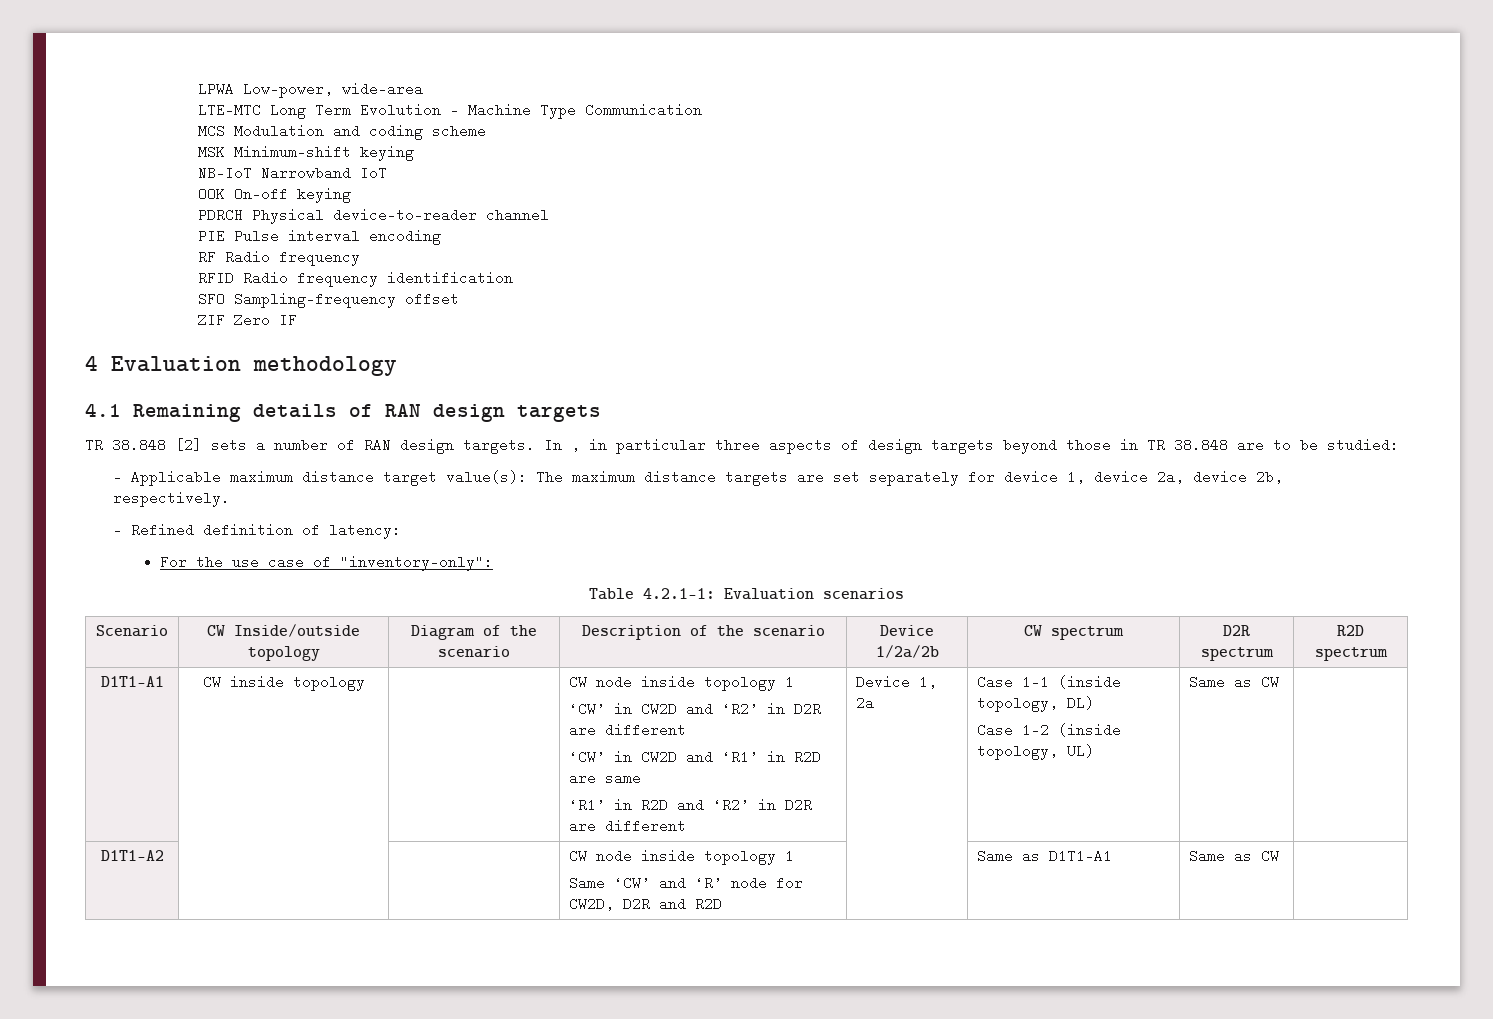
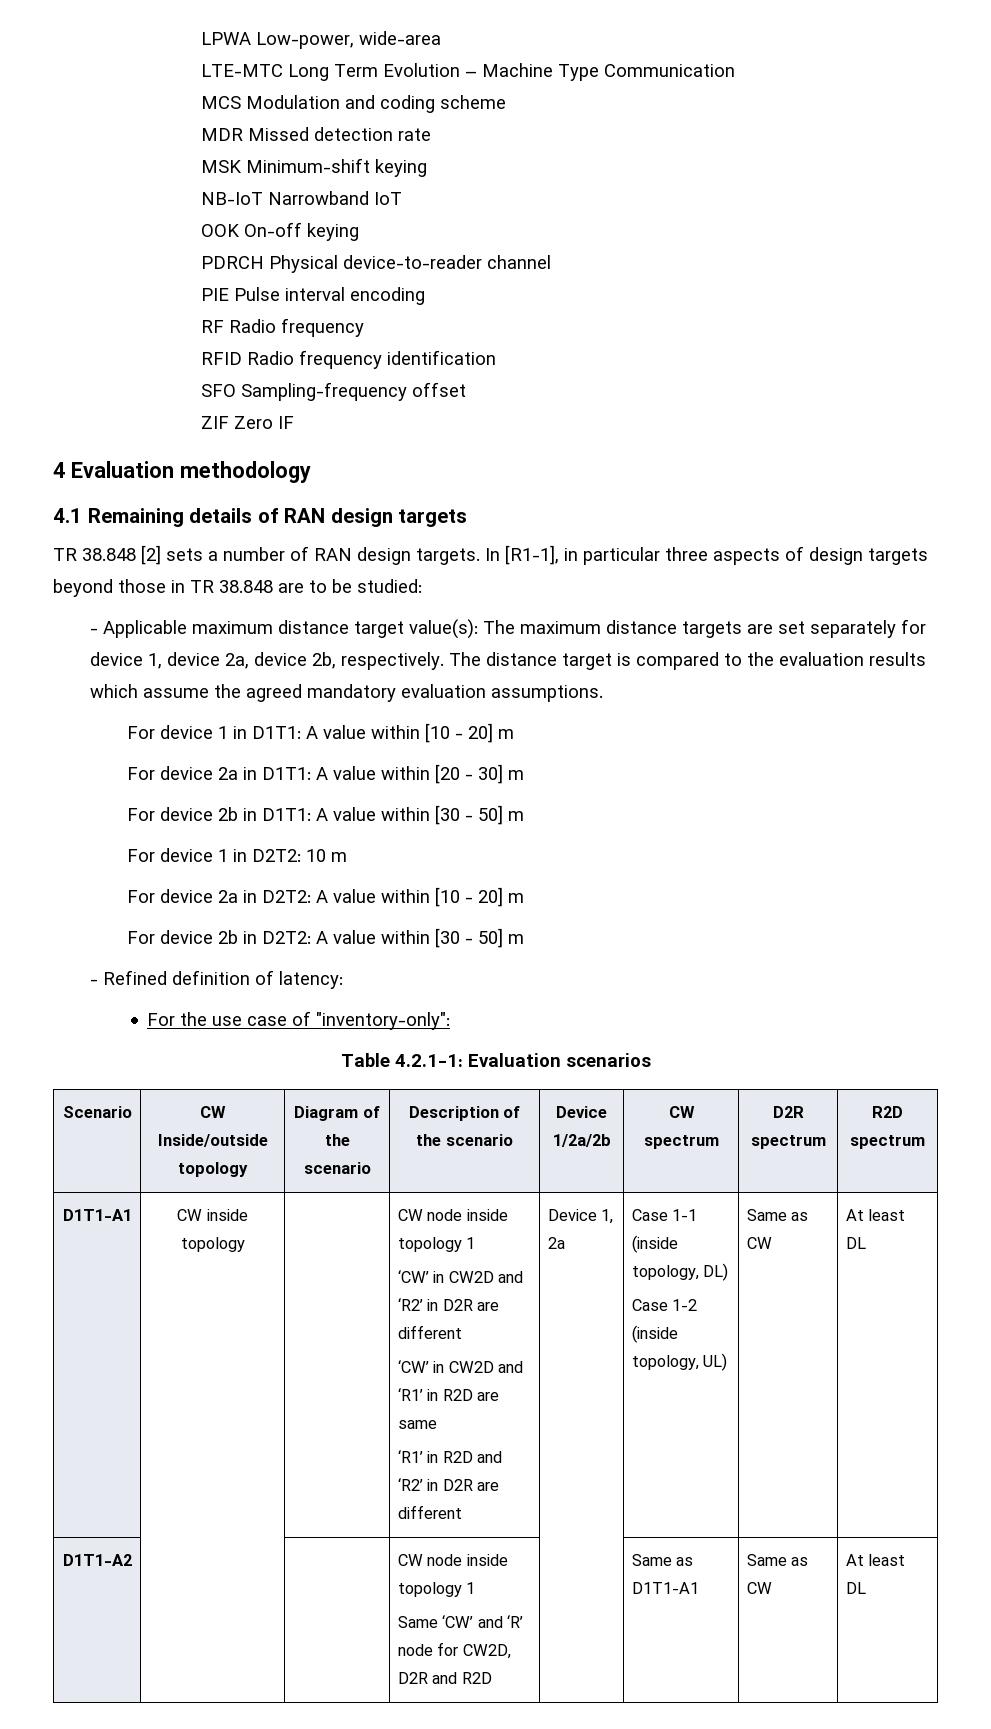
+ MDR Missed detection rate
- In , in particular three aspects of design targets beyond those in TR 38.848 are to be studied:
+ In [R1-1], in particular three aspects of design targets beyond those in TR 38.848 are to be studied:
+ The distance target is compared to the evaluation results which assume the agreed mandatory evaluation assumptions.
+ For device 1 in D1T1: A value within [10 - 20] m
+ For device 2a in D1T1: A value within [20 - 30] m
+ For device 2b in D1T1: A value within [30 - 50] m
+ For device 1 in D2T2: 10 m
+ For device 2a in D2T2: A value within [10 - 20] m
+ For device 2b in D2T2: A value within [30 - 50] m
- Case 1-2 (inside topology, UL) | Same as CW
+ Case 1-2 (inside topology, UL) | Same as CW | At least DL
  D1T1-A2 | | | CW node inside topology 1
- Same ‘CW’ and ‘R’ node for CW2D, D2R and R2D | | Same as D1T1-A1 | Same as CW |
+ Same ‘CW’ and ‘R’ node for CW2D, D2R and R2D | | Same as D1T1-A1 | Same as CW | At least DL

